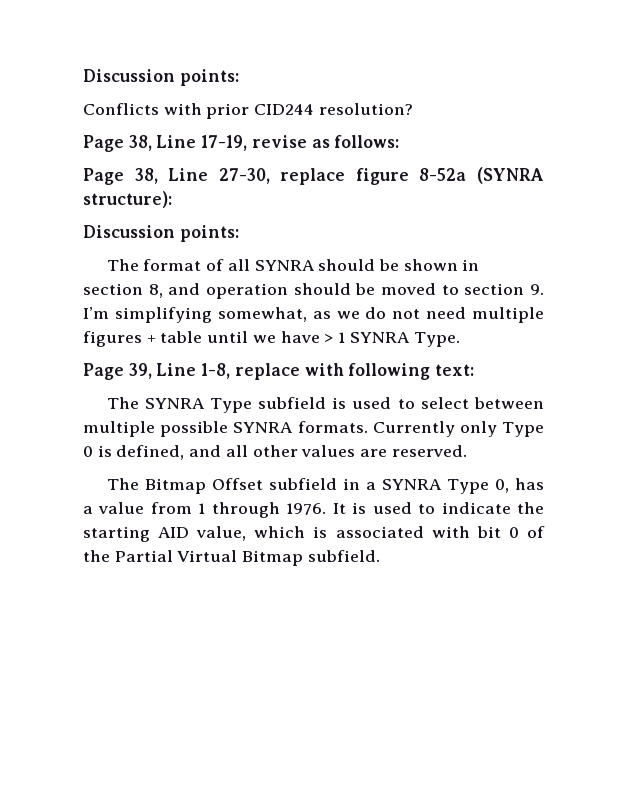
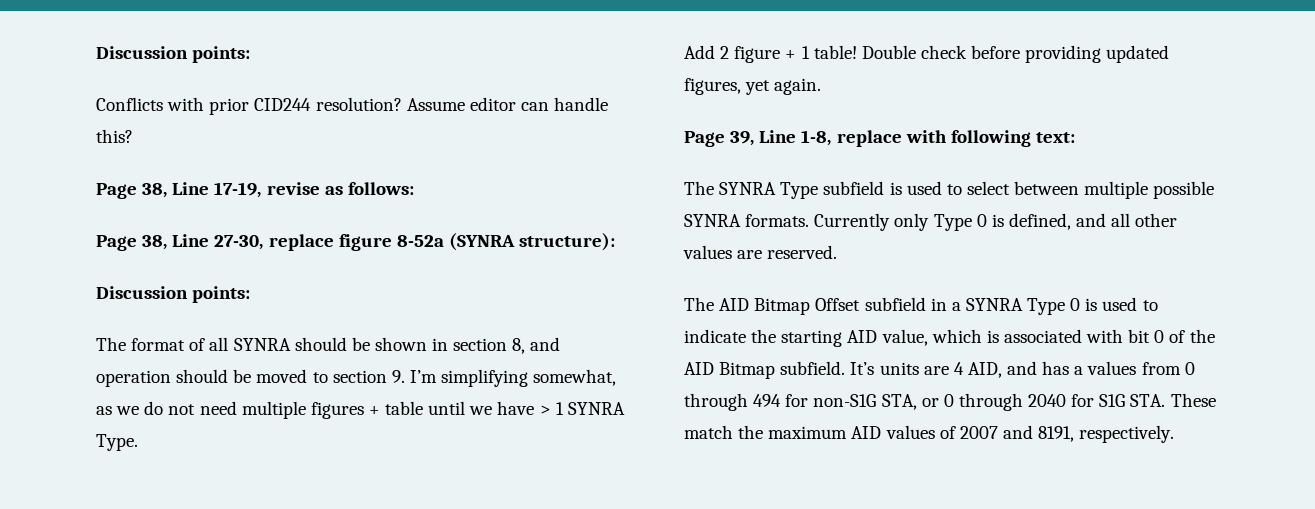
+ Assume editor can handle this?
+ Add 2 figure + 1 table! Double check before providing updated figures, yet again.
- The Bitmap Offset subfield in a SYNRA Type 0, has a value from 1 through 1976. It is used to indicate the starting AID value, which is associated with bit 0 of the Partial Virtual Bitmap subfield.
+ The AID Bitmap Offset subfield in a SYNRA Type 0 is used to indicate the starting AID value, which is associated with bit 0 of the AID Bitmap subfield. It’s units are 4 AID, and has a values from 0 through 494 for non-S1G STA, or 0 through 2040 for S1G STA. These match the maximum AID values of 2007 and 8191, respectively.

